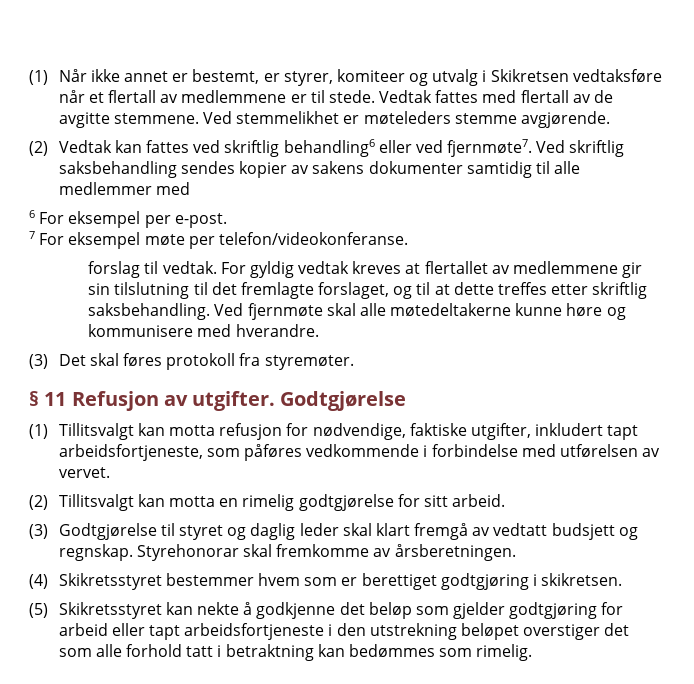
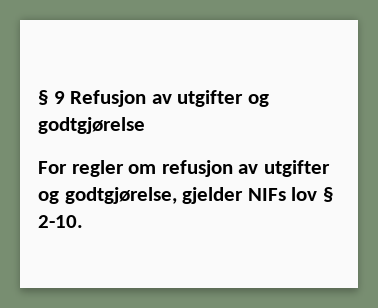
- (1) Når ikke annet er bestemt, er styrer, komiteer og utvalg i Skikretsen vedtaksføre når et flertall av medlemmene er til stede. Vedtak fattes med flertall av de avgitte stemmene. Ved stemmelikhet er møteleders stemme avgjørende.
- (2) Vedtak kan fattes ved skriftlig behandling6 eller ved fjernmøte7. Ved skriftlig saksbehandling sendes kopier av sakens dokumenter samtidig til alle medlemmer med
- 6 For eksempel per e-post.
- 7 For eksempel møte per telefon/videokonferanse.
- forslag til vedtak. For gyldig vedtak kreves at flertallet av medlemmene gir sin tilslutning til det fremlagte forslaget, og til at dette treffes etter skriftlig saksbehandling. Ved fjernmøte skal alle møtedeltakerne kunne høre og kommunisere med hverandre.
- (3) Det skal føres protokoll fra styremøter.
- § 11 Refusjon av utgifter. Godtgjørelse
- (1) Tillitsvalgt kan motta refusjon for nødvendige, faktiske utgifter, inkludert tapt arbeidsfortjeneste, som påføres vedkommende i forbindelse med utførelsen av vervet.
- (2) Tillitsvalgt kan motta en rimelig godtgjørelse for sitt arbeid.
- (3) Godtgjørelse til styret og daglig leder skal klart fremgå av vedtatt budsjett og regnskap. Styrehonorar skal fremkomme av årsberetningen.
- (4) Skikretsstyret bestemmer hvem som er berettiget godtgjøring i skikretsen.
- (5) Skikretsstyret kan nekte å godkjenne det beløp som gjelder godtgjøring for arbeid eller tapt arbeidsfortjeneste i den utstrekning beløpet overstiger det som alle forhold tatt i betraktning kan bedømmes som rimelig.
+ § 9 Refusjon av utgifter og godtgjørelse
+ For regler om refusjon av utgifter og godtgjørelse, gjelder NIFs lov § 2-10.

